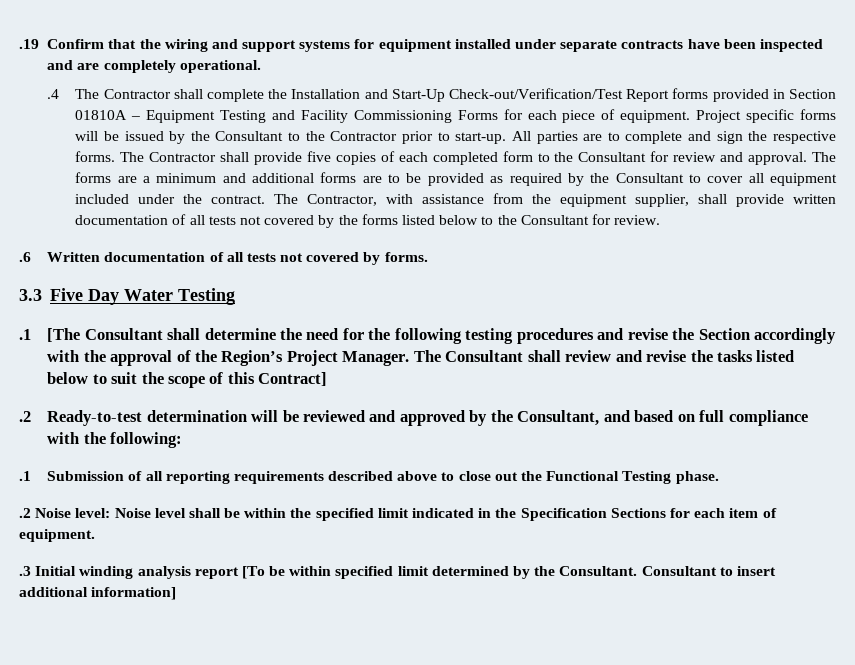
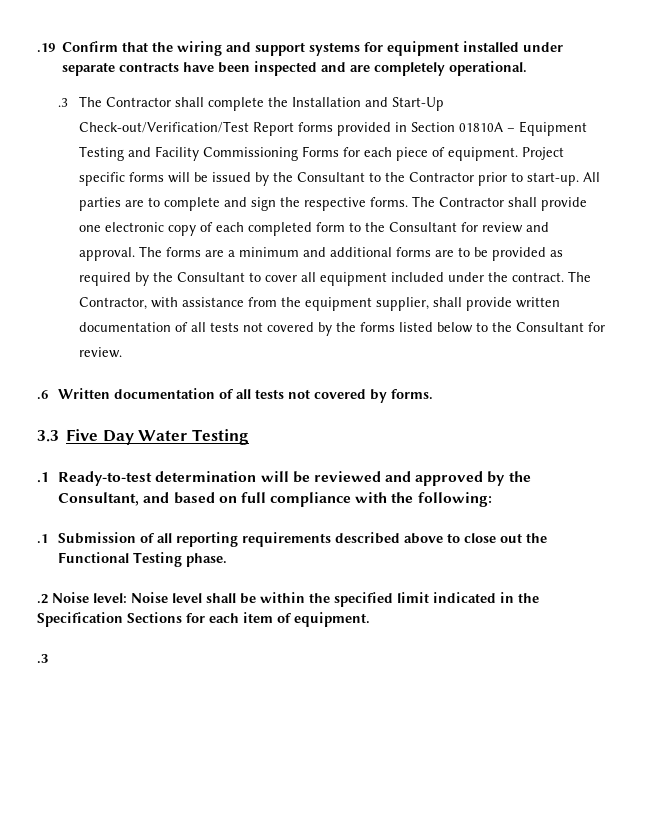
- .4 The Contractor shall complete the Installation and Start-Up Check-out/Verification/Test Report forms provided in Section 01810A – Equipment Testing and Facility Commissioning Forms for each piece of equipment.
+ .3 The Contractor shall complete the Installation and Start-Up Check-out/Verification/Test Report forms provided in Section 01810A – Equipment Testing and Facility Commissioning Forms for each piece of equipment.
- The Contractor shall provide five copies of each completed form to the Consultant for review and approval.
+ The Contractor shall provide one electronic copy of each completed form to the Consultant for review and approval.
- .1 [The Consultant shall determine the need for the following testing procedures and revise the Section accordingly with the approval of the Region’s Project Manager. The Consultant shall review and revise the tasks listed below to suit the scope of this Contract]
- .2 Ready-to-test determination will be reviewed and approved by the Consultant, and based on full compliance with the following:
+ .1 Ready-to-test determination will be reviewed and approved by the Consultant, and based on full compliance with the following:
  .2 Noise level: Noise level shall be within the specified limit indicated in the Specification Sections for each item of equipment.
- .3 Initial winding analysis report [To be within specified limit determined by the Consultant. Consultant to insert additional information]
+ .3

